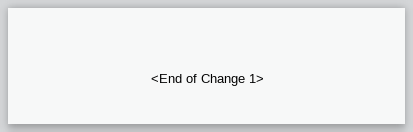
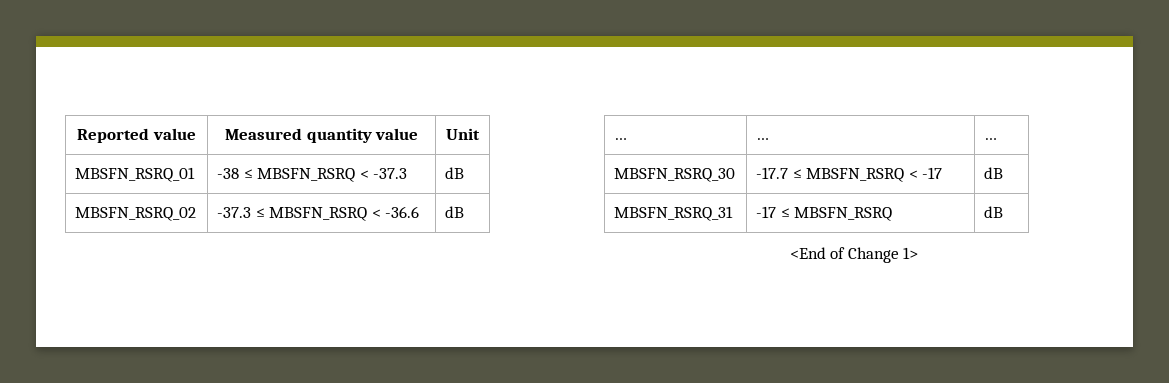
+ Reported value | Measured quantity value | Unit
+ MBSFN_RSRQ_01 | -38 ≤ MBSFN_RSRQ < -37.3 | dB
+ MBSFN_RSRQ_02 | -37.3 ≤ MBSFN_RSRQ < -36.6 | dB
+ … | … | …
+ MBSFN_RSRQ_30 | -17.7 ≤ MBSFN_RSRQ < -17 | dB
+ MBSFN_RSRQ_31 | -17 ≤ MBSFN_RSRQ | dB

